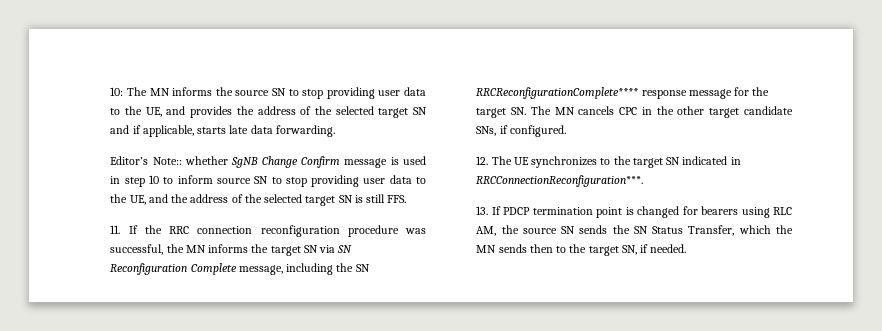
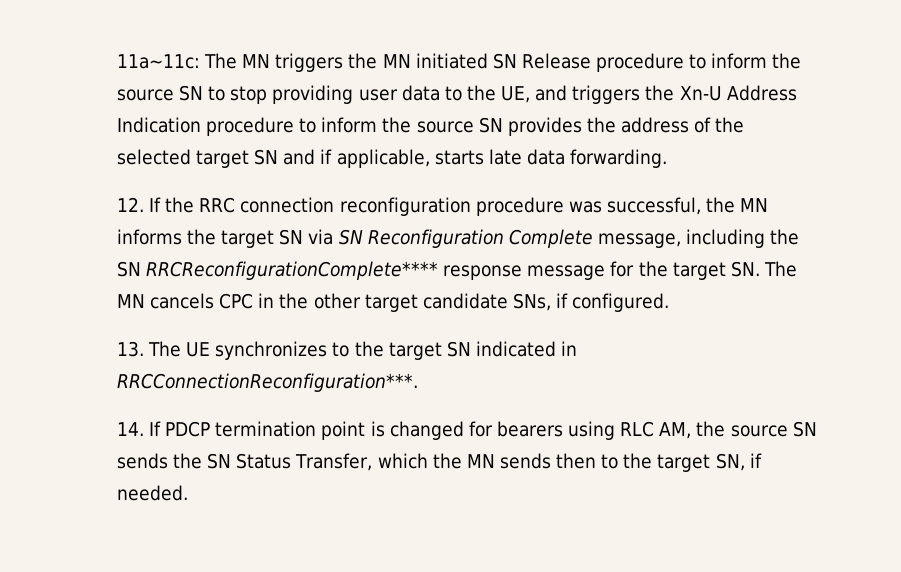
- 10: The MN informs the source SN to stop providing user data to the UE, and provides the address of the selected target SN and if applicable, starts late data forwarding.
+ 11a~11c: The MN triggers the MN initiated SN Release procedure to inform the source SN to stop providing user data to the UE, and triggers the Xn-U Address Indication procedure to inform the source SN provides the address of the selected target SN and if applicable, starts late data forwarding.
- Editor’s Note:: whether SgNB Change Confirm message is used in step 10 to inform source SN to stop providing user data to the UE, and the address of the selected target SN is still FFS.
- 11. If the RRC connection reconfiguration procedure was successful, the MN informs the target SN via SN Reconfiguration Complete message, including the SN RRCReconfigurationComplete**** response message for the target SN. The MN cancels CPC in the other target candidate SNs, if configured.
+ 12. If the RRC connection reconfiguration procedure was successful, the MN informs the target SN via SN Reconfiguration Complete message, including the SN RRCReconfigurationComplete**** response message for the target SN. The MN cancels CPC in the other target candidate SNs, if configured.
- 12. The UE synchronizes to the target SN indicated in RRCConnectionReconfiguration***.
+ 13. The UE synchronizes to the target SN indicated in RRCConnectionReconfiguration***.
- 13. If PDCP termination point is changed for bearers using RLC AM, the source SN sends the SN Status Transfer, which the MN sends then to the target SN, if needed.
+ 14. If PDCP termination point is changed for bearers using RLC AM, the source SN sends the SN Status Transfer, which the MN sends then to the target SN, if needed.

